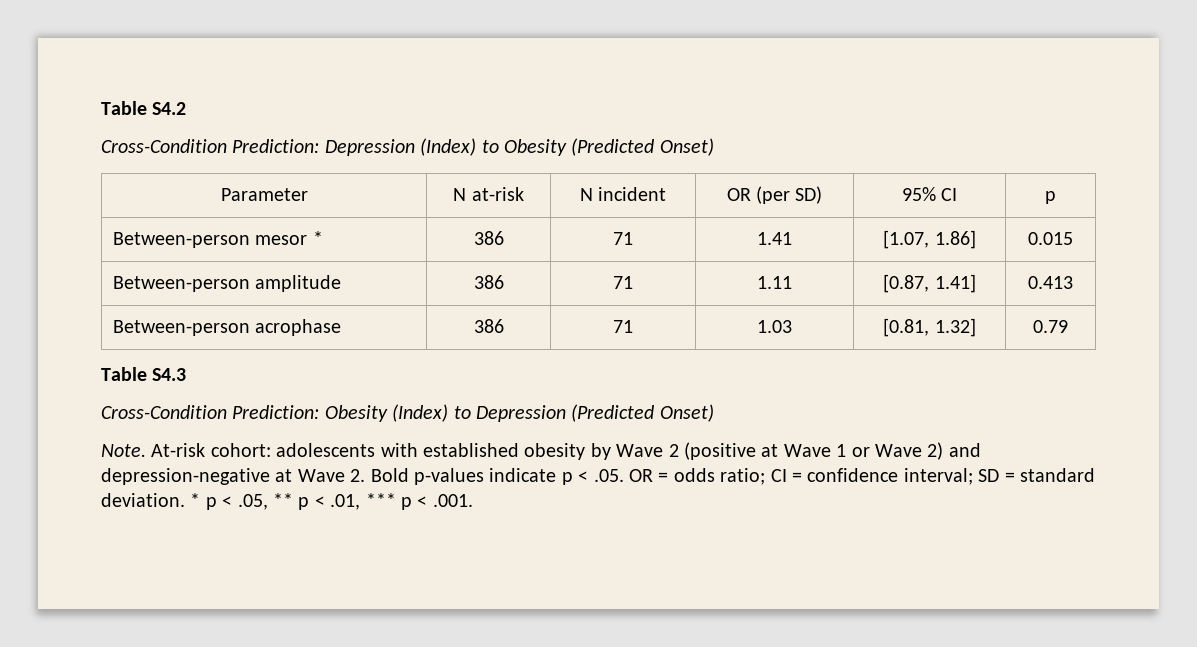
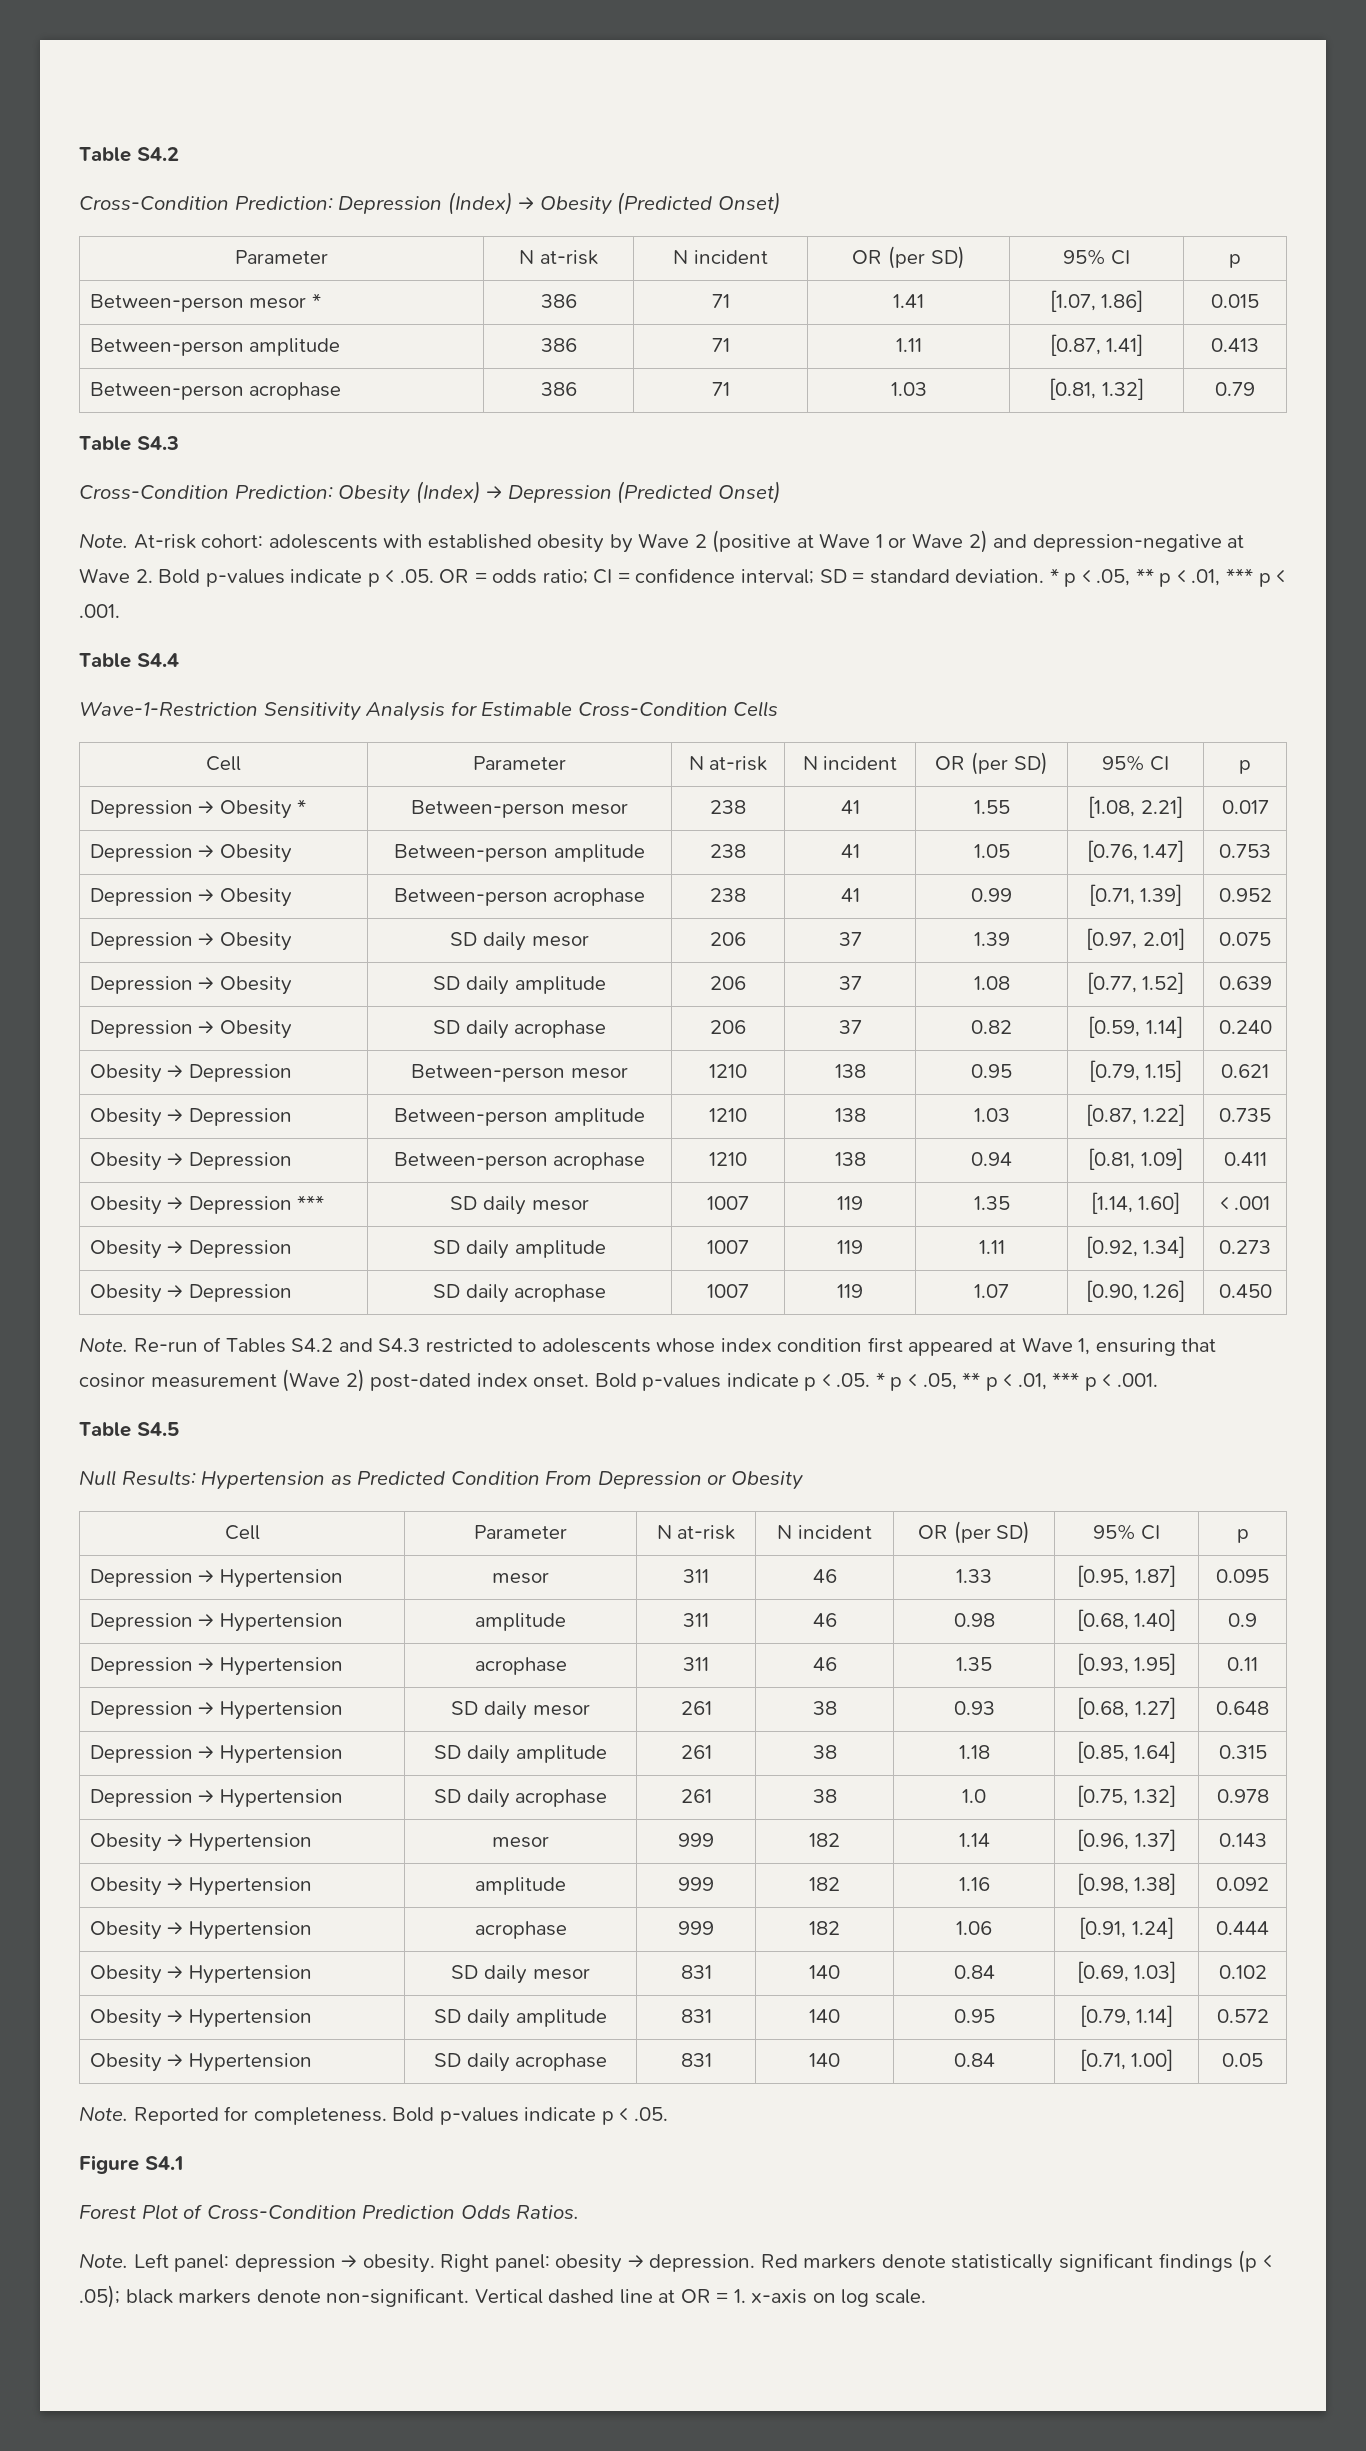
- Cross-Condition Prediction: Depression (Index) to Obesity (Predicted Onset)
+ Cross-Condition Prediction: Depression (Index) → Obesity (Predicted Onset)
- Cross-Condition Prediction: Obesity (Index) to Depression (Predicted Onset)
+ Cross-Condition Prediction: Obesity (Index) → Depression (Predicted Onset)
+ Table S4.4
+ Wave-1-Restriction Sensitivity Analysis for Estimable Cross-Condition Cells
+ Cell | Parameter | N at-risk | N incident | OR (per SD) | 95% CI | p
+ Depression → Obesity * | Between-person mesor | 238 | 41 | 1.55 | [1.08, 2.21] | 0.017
+ Depression → Obesity | Between-person amplitude | 238 | 41 | 1.05 | [0.76, 1.47] | 0.753
+ Depression → Obesity | Between-person acrophase | 238 | 41 | 0.99 | [0.71, 1.39] | 0.952
+ Depression → Obesity | SD daily mesor | 206 | 37 | 1.39 | [0.97, 2.01] | 0.075
+ Depression → Obesity | SD daily amplitude | 206 | 37 | 1.08 | [0.77, 1.52] | 0.639
+ Depression → Obesity | SD daily acrophase | 206 | 37 | 0.82 | [0.59, 1.14] | 0.240
+ Obesity → Depression | Between-person mesor | 1210 | 138 | 0.95 | [0.79, 1.15] | 0.621
+ Obesity → Depression | Between-person amplitude | 1210 | 138 | 1.03 | [0.87, 1.22] | 0.735
+ Obesity → Depression | Between-person acrophase | 1210 | 138 | 0.94 | [0.81, 1.09] | 0.411
+ Obesity → Depression *** | SD daily mesor | 1007 | 119 | 1.35 | [1.14, 1.60] | < .001
+ Obesity → Depression | SD daily amplitude | 1007 | 119 | 1.11 | [0.92, 1.34] | 0.273
+ Obesity → Depression | SD daily acrophase | 1007 | 119 | 1.07 | [0.90, 1.26] | 0.450
+ Note. Re-run of Tables S4.2 and S4.3 restricted to adolescents whose index condition first appeared at Wave 1, ensuring that cosinor measurement (Wave 2) post-dated index onset. Bold p-values indicate p < .05. * p < .05, ** p < .01, *** p < .001.
+ Table S4.5
+ Null Results: Hypertension as Predicted Condition From Depression or Obesity
+ Cell | Parameter | N at-risk | N incident | OR (per SD) | 95% CI | p
+ Depression → Hypertension | mesor | 311 | 46 | 1.33 | [0.95, 1.87] | 0.095
+ Depression → Hypertension | amplitude | 311 | 46 | 0.98 | [0.68, 1.40] | 0.9
+ Depression → Hypertension | acrophase | 311 | 46 | 1.35 | [0.93, 1.95] | 0.11
+ Depression → Hypertension | SD daily mesor | 261 | 38 | 0.93 | [0.68, 1.27] | 0.648
+ Depression → Hypertension | SD daily amplitude | 261 | 38 | 1.18 | [0.85, 1.64] | 0.315
+ Depression → Hypertension | SD daily acrophase | 261 | 38 | 1.0 | [0.75, 1.32] | 0.978
+ Obesity → Hypertension | mesor | 999 | 182 | 1.14 | [0.96, 1.37] | 0.143
+ Obesity → Hypertension | amplitude | 999 | 182 | 1.16 | [0.98, 1.38] | 0.092
+ Obesity → Hypertension | acrophase | 999 | 182 | 1.06 | [0.91, 1.24] | 0.444
+ Obesity → Hypertension | SD daily mesor | 831 | 140 | 0.84 | [0.69, 1.03] | 0.102
+ Obesity → Hypertension | SD daily amplitude | 831 | 140 | 0.95 | [0.79, 1.14] | 0.572
+ Obesity → Hypertension | SD daily acrophase | 831 | 140 | 0.84 | [0.71, 1.00] | 0.05
+ Note. Reported for completeness. Bold p-values indicate p < .05.
+ Figure S4.1
+ Forest Plot of Cross-Condition Prediction Odds Ratios.
+ Note. Left panel: depression → obesity. Right panel: obesity → depression. Red markers denote statistically significant findings (p < .05); black markers denote non-significant. Vertical dashed line at OR = 1. x-axis on log scale.

